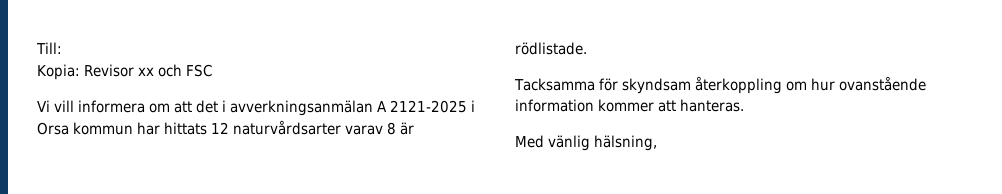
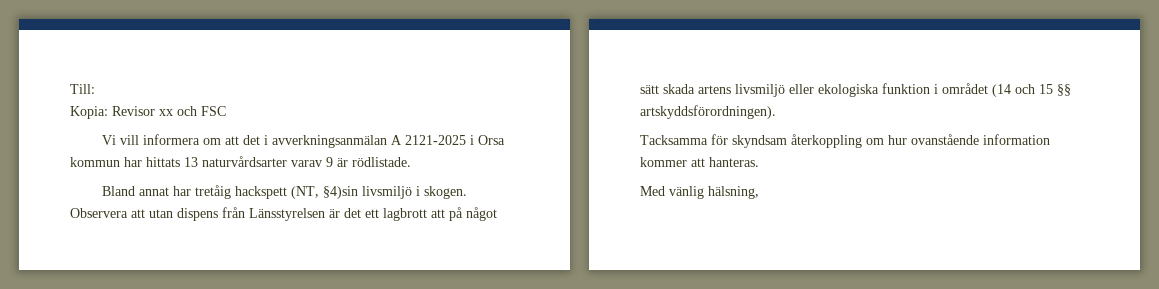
- Vi vill informera om att det i avverkningsanmälan A 2121-2025 i Orsa kommun har hittats 12 naturvårdsarter varav 8 är rödlistade.
+ Vi vill informera om att det i avverkningsanmälan A 2121-2025 i Orsa kommun har hittats 13 naturvårdsarter varav 9 är rödlistade.
+ Bland annat har tretåig hackspett (NT, §4)sin livsmiljö i skogen. Observera att utan dispens från Länsstyrelsen är det ett lagbrott att på något sätt skada artens livsmiljö eller ekologiska funktion i området (14 och 15 §§ artskyddsförordningen).

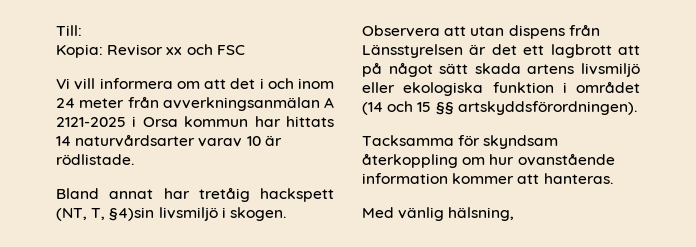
- Vi vill informera om att det i avverkningsanmälan A 2121-2025 i Orsa kommun har hittats 13 naturvårdsarter varav 9 är rödlistade.
+ Vi vill informera om att det i och inom 24 meter från avverkningsanmälan A 2121-2025 i Orsa kommun har hittats 14 naturvårdsarter varav 10 är rödlistade.
- Bland annat har tretåig hackspett (NT, §4)sin livsmiljö i skogen.
+ Bland annat har tretåig hackspett (NT, T, §4)sin livsmiljö i skogen.

